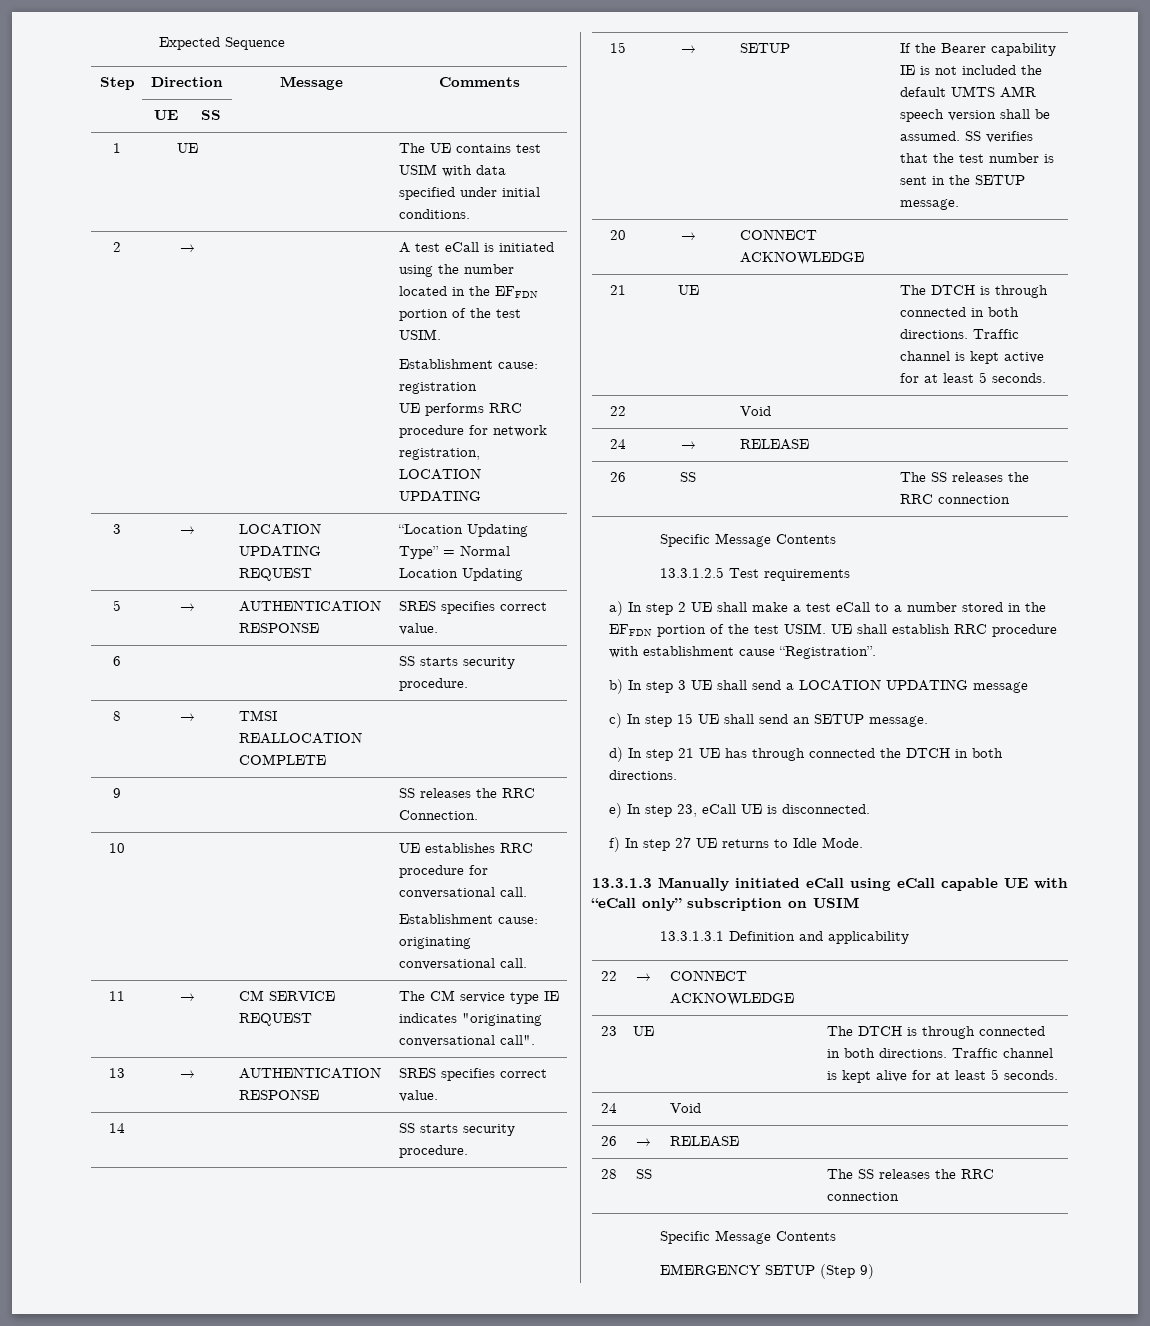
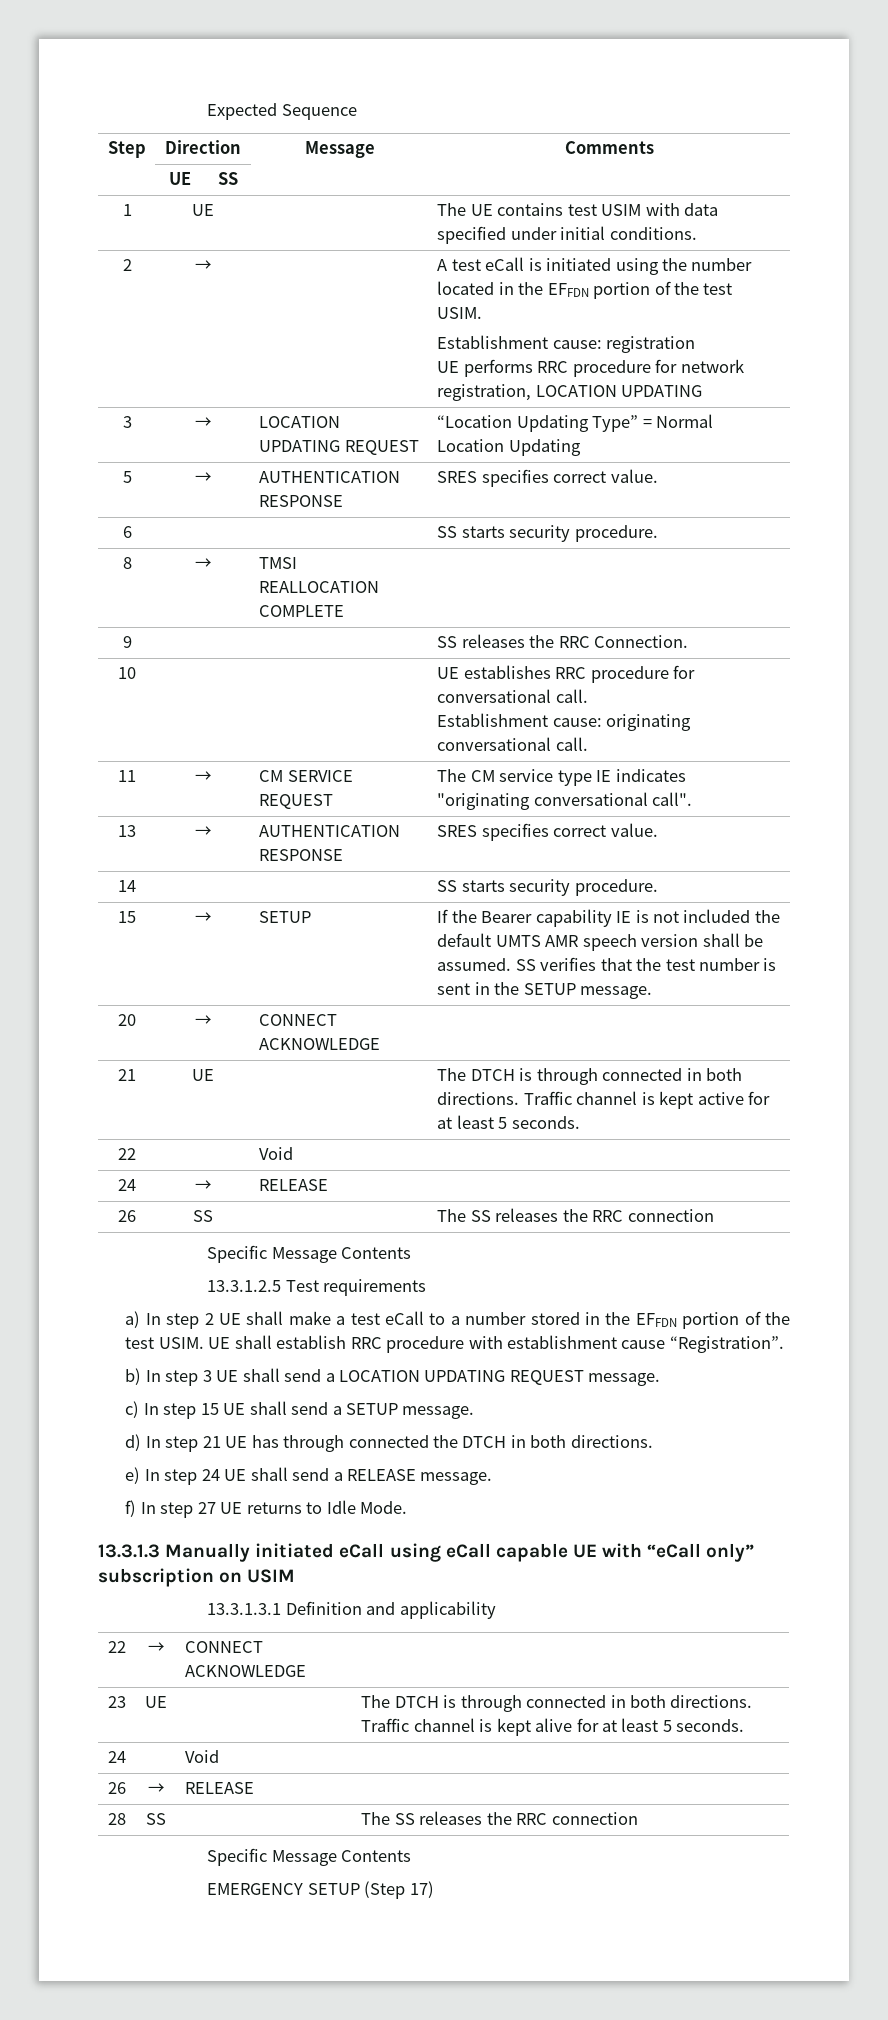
- b) In step 3 UE shall send a LOCATION UPDATING message
+ b) In step 3 UE shall send a LOCATION UPDATING REQUEST message.
- c) In step 15 UE shall send an SETUP message.
+ c) In step 15 UE shall send a SETUP message.
- e) In step 23, eCall UE is disconnected.
+ e) In step 24 UE shall send a RELEASE message.
- EMERGENCY SETUP (Step 9)
+ EMERGENCY SETUP (Step 17)

